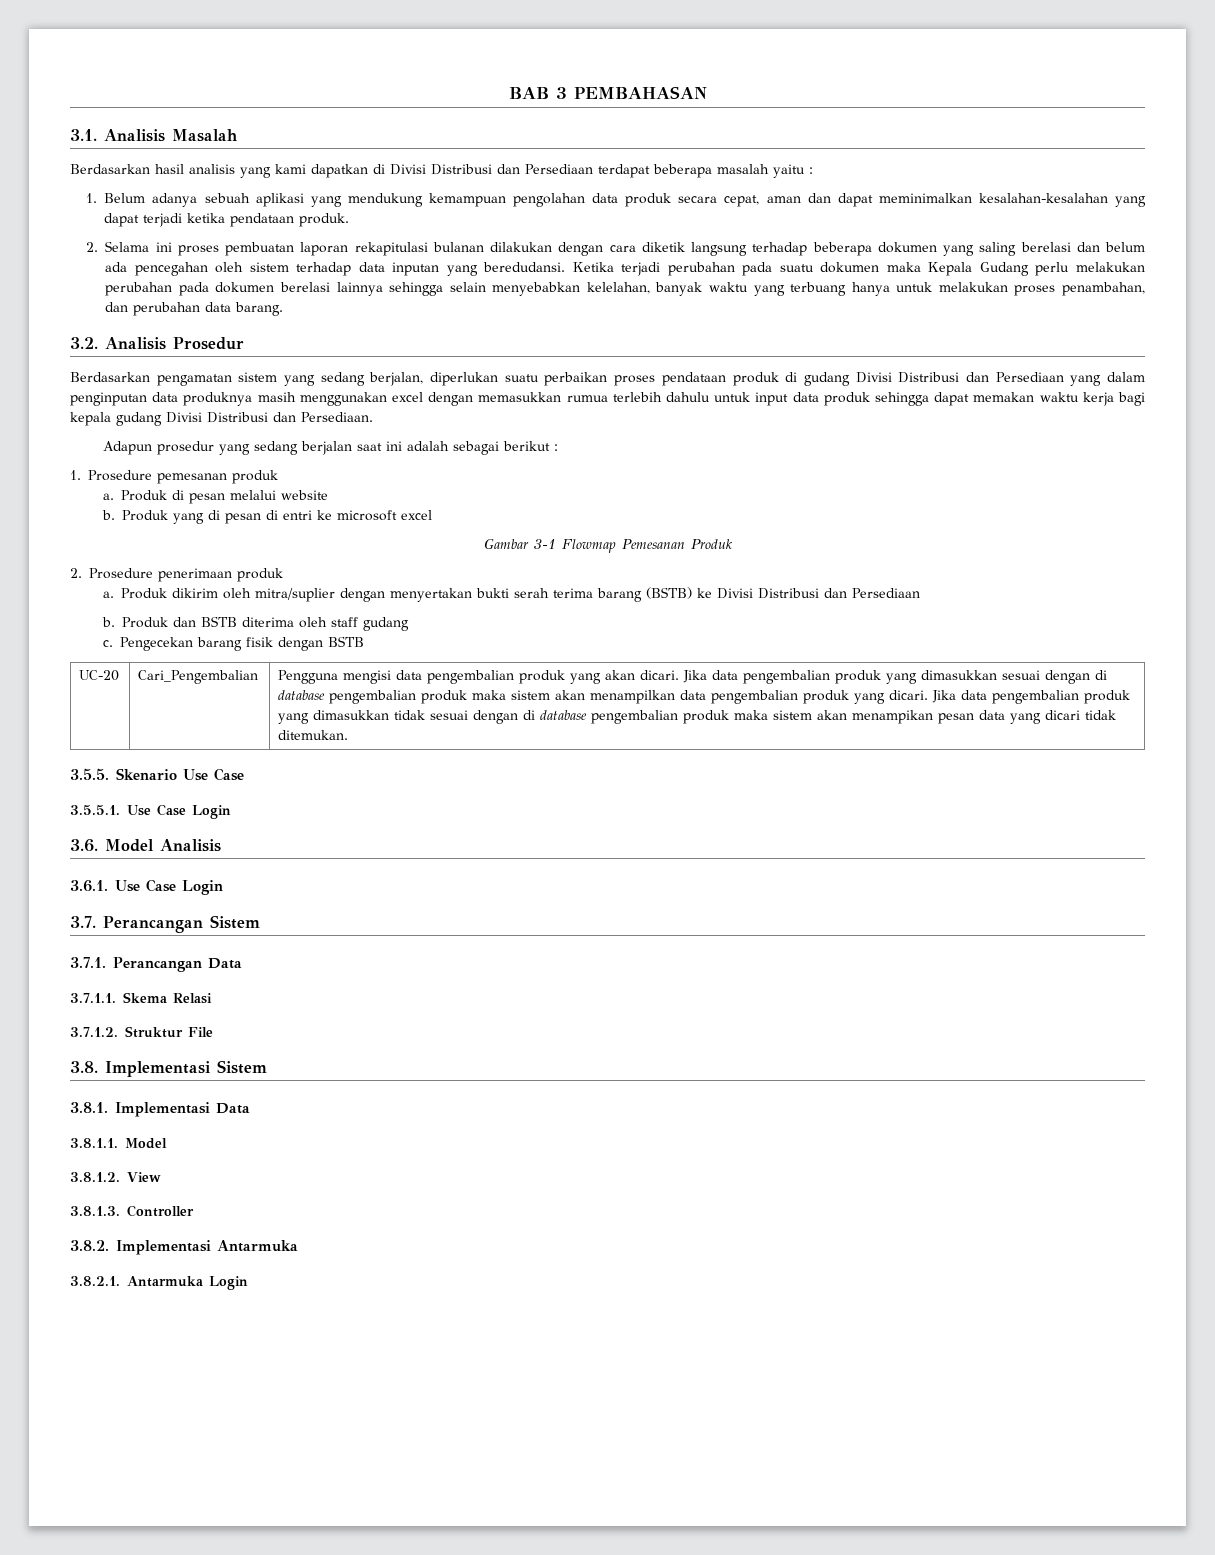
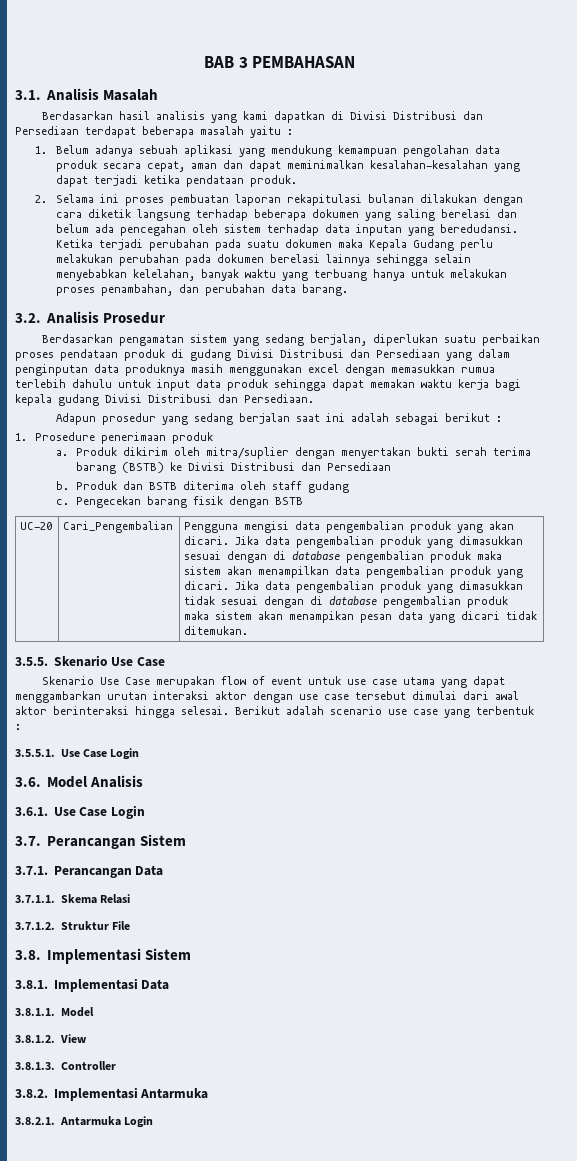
- 1. Prosedure pemesanan produk
- a. Produk di pesan melalui website
- b. Produk yang di pesan di entri ke microsoft excel
- Gambar 3-1 Flowmap Pemesanan Produk
- 2. Prosedure penerimaan produk
+ 1. Prosedure penerimaan produk
+ Skenario Use Case merupakan flow of event untuk use case utama yang dapat menggambarkan urutan interaksi aktor dengan use case tersebut dimulai dari awal aktor berinteraksi hingga selesai. Berikut adalah scenario use case yang terbentuk :

